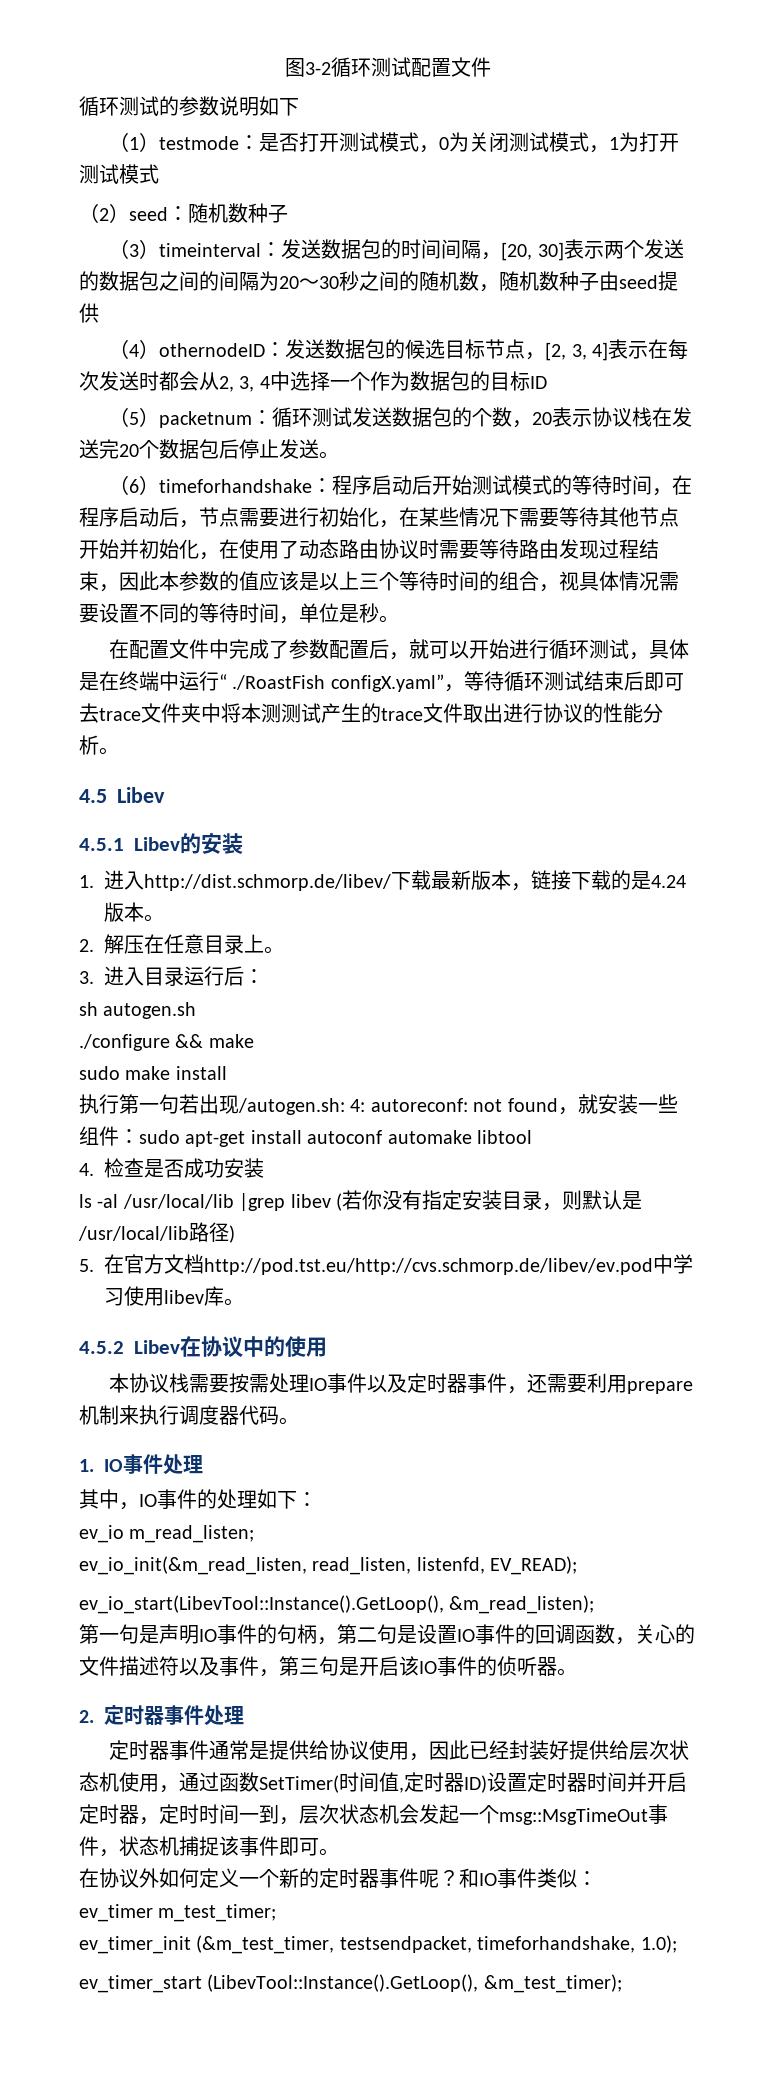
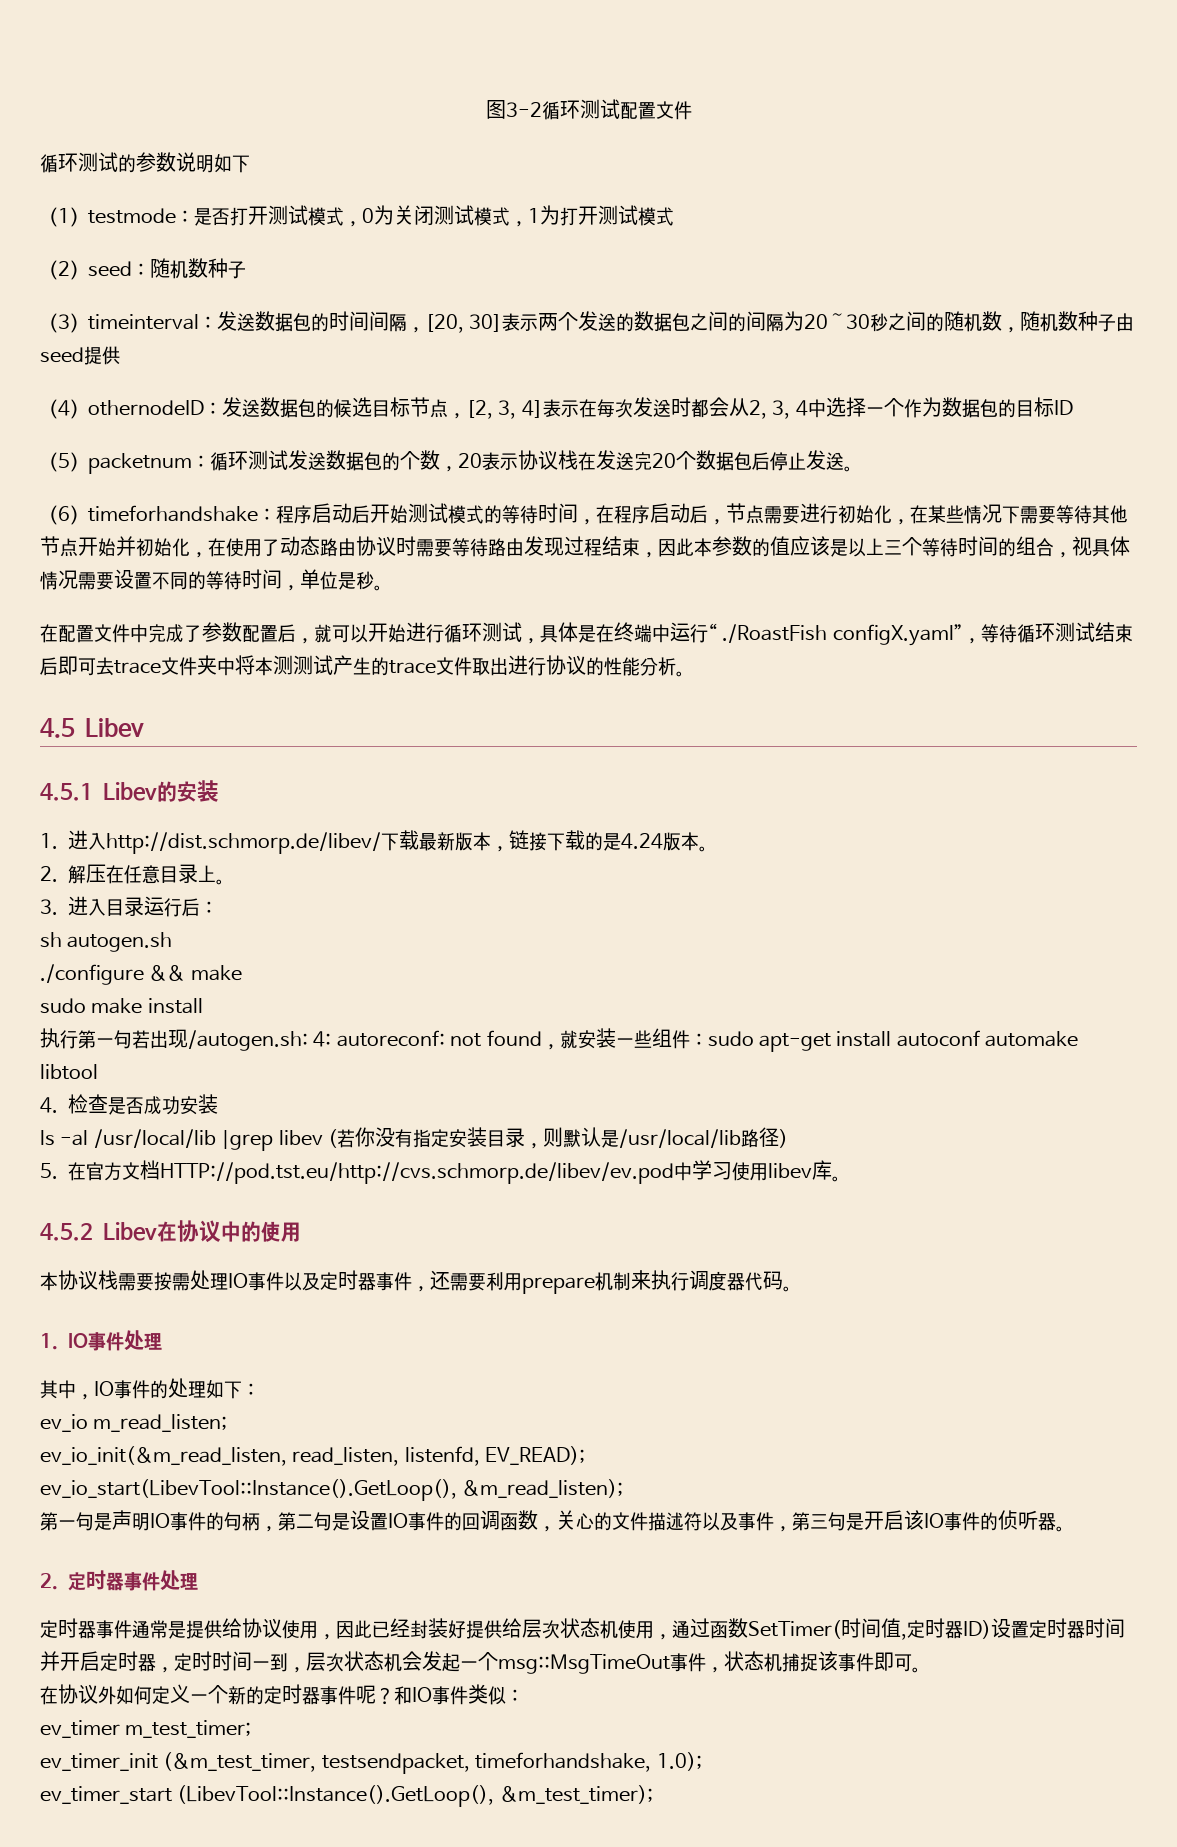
- 5.在官方文档http://pod.tst.eu/http://cvs.schmorp.de/libev/ev.pod中学习使用libev库。
+ 5.在官方文档HTTP://pod.tst.eu/http://cvs.schmorp.de/libev/ev.pod中学习使用libev库。

